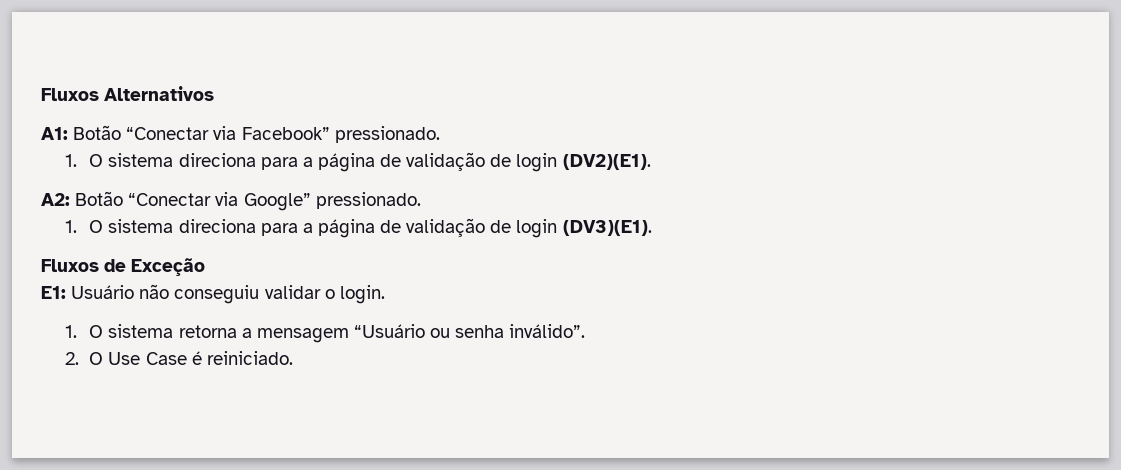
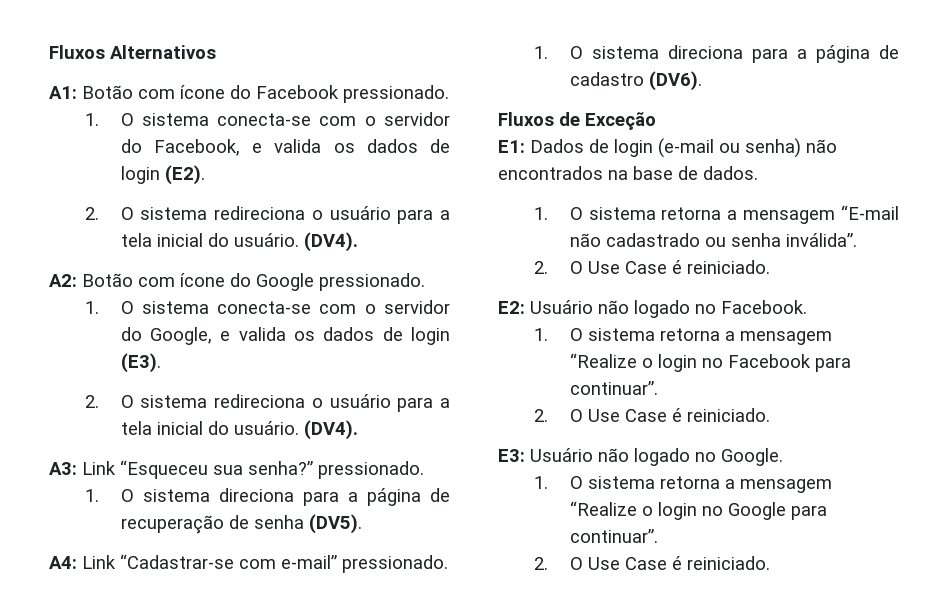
- A1: Botão “Conectar via Facebook” pressionado.
- 1. O sistema direciona para a página de validação de login (DV2)(E1).
- A2: Botão “Conectar via Google” pressionado.
- 1. O sistema direciona para a página de validação de login (DV3)(E1).
+ A1: Botão com ícone do Facebook pressionado.
+ 1. O sistema conecta-se com o servidor do Facebook, e valida os dados de login (E2).
+ 2. O sistema redireciona o usuário para a tela inicial do usuário. (DV4).
+ A2: Botão com ícone do Google pressionado.
+ 1. O sistema conecta-se com o servidor do Google, e valida os dados de login (E3).
+ 2. O sistema redireciona o usuário para a tela inicial do usuário. (DV4).
+ A3: Link “Esqueceu sua senha?” pressionado.
+ 1. O sistema direciona para a página de recuperação de senha (DV5).
+ A4: Link “Cadastrar-se com e-mail” pressionado.
+ 1. O sistema direciona para a página de cadastro (DV6).
- E1: Usuário não conseguiu validar o login.
- 1. O sistema retorna a mensagem “Usuário ou senha inválido”.
+ E1: Dados de login (e-mail ou senha) não encontrados na base de dados.
+ 1. O sistema retorna a mensagem “E-mail não cadastrado ou senha inválida”.
+ 2. O Use Case é reiniciado.
+ E2: Usuário não logado no Facebook.
+ 1. O sistema retorna a mensagem “Realize o login no Facebook para continuar”.
+ 2. O Use Case é reiniciado.
+ E3: Usuário não logado no Google.
+ 1. O sistema retorna a mensagem “Realize o login no Google para continuar”.

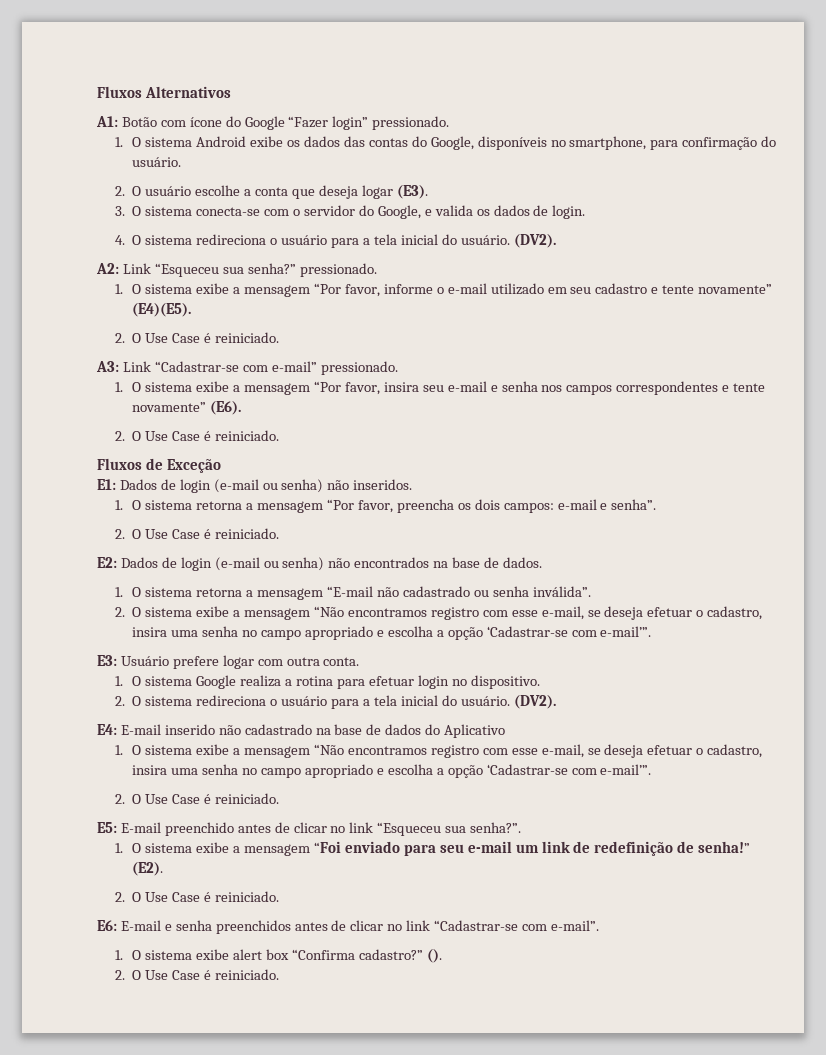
- A1: Botão com ícone do Facebook pressionado.
- 1. O sistema conecta-se com o servidor do Facebook, e valida os dados de login (E2).
- 2. O sistema redireciona o usuário para a tela inicial do usuário. (DV4).
- A2: Botão com ícone do Google pressionado.
- 1. O sistema conecta-se com o servidor do Google, e valida os dados de login (E3).
- 2. O sistema redireciona o usuário para a tela inicial do usuário. (DV4).
- A3: Link “Esqueceu sua senha?” pressionado.
+ A1: Botão com ícone do Google “Fazer login” pressionado.
+ 1. O sistema Android exibe os dados das contas do Google, disponíveis no smartphone, para confirmação do usuário.
+ 2. O usuário escolhe a conta que deseja logar (E3).
+ 3. O sistema conecta-se com o servidor do Google, e valida os dados de login.
+ 4. O sistema redireciona o usuário para a tela inicial do usuário. (DV2).
+ A2: Link “Esqueceu sua senha?” pressionado.
- 1. O sistema direciona para a página de recuperação de senha (DV5).
- A4: Link “Cadastrar-se com e-mail” pressionado.
+ 1. O sistema exibe a mensagem “Por favor, informe o e-mail utilizado em seu cadastro e tente novamente” (E4)(E5).
+ 2. O Use Case é reiniciado.
+ A3: Link “Cadastrar-se com e-mail” pressionado.
- 1. O sistema direciona para a página de cadastro (DV6).
+ 1. O sistema exibe a mensagem “Por favor, insira seu e-mail e senha nos campos correspondentes e tente novamente” (E6).
+ 2. O Use Case é reiniciado.
- E1: Dados de login (e-mail ou senha) não encontrados na base de dados.
+ E1: Dados de login (e-mail ou senha) não inseridos.
+ 1. O sistema retorna a mensagem “Por favor, preencha os dois campos: e-mail e senha”.
+ 2. O Use Case é reiniciado.
+ E2: Dados de login (e-mail ou senha) não encontrados na base de dados.
  1. O sistema retorna a mensagem “E-mail não cadastrado ou senha inválida”.
+ 2. O sistema exibe a mensagem “Não encontramos registro com esse e-mail, se deseja efetuar o cadastro, insira uma senha no campo apropriado e escolha a opção ‘Cadastrar-se com e-mail’”.
+ E3: Usuário prefere logar com outra conta.
+ 1. O sistema Google realiza a rotina para efetuar login no dispositivo.
+ 2. O sistema redireciona o usuário para a tela inicial do usuário. (DV2).
+ E4: E-mail inserido não cadastrado na base de dados do Aplicativo
+ 1. O sistema exibe a mensagem “Não encontramos registro com esse e-mail, se deseja efetuar o cadastro, insira uma senha no campo apropriado e escolha a opção ‘Cadastrar-se com e-mail’”.
  2. O Use Case é reiniciado.
- E2: Usuário não logado no Facebook.
- 1. O sistema retorna a mensagem “Realize o login no Facebook para continuar”.
+ E5: E-mail preenchido antes de clicar no link “Esqueceu sua senha?”.
+ 1. O sistema exibe a mensagem “Foi enviado para seu e-mail um link de redefinição de senha!” (E2).
  2. O Use Case é reiniciado.
- E3: Usuário não logado no Google.
- 1. O sistema retorna a mensagem “Realize o login no Google para continuar”.
+ E6: E-mail e senha preenchidos antes de clicar no link “Cadastrar-se com e-mail”.
+ 1. O sistema exibe alert box “Confirma cadastro?” ().

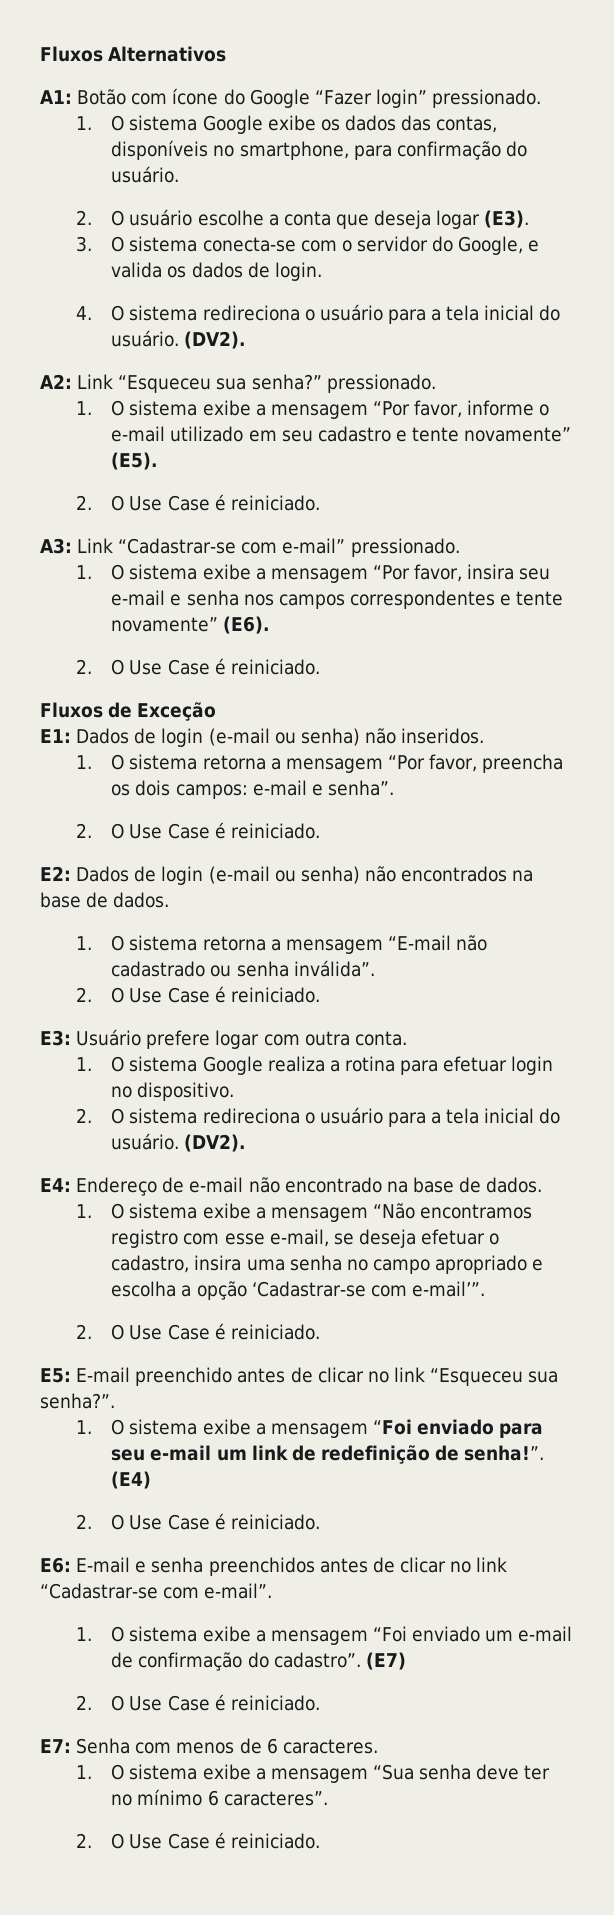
- 1. O sistema Android exibe os dados das contas do Google, disponíveis no smartphone, para confirmação do usuário.
+ 1. O sistema Google exibe os dados das contas, disponíveis no smartphone, para confirmação do usuário.
- 1. O sistema exibe a mensagem “Por favor, informe o e-mail utilizado em seu cadastro e tente novamente” (E4)(E5).
+ 1. O sistema exibe a mensagem “Por favor, informe o e-mail utilizado em seu cadastro e tente novamente” (E5).
  1. O sistema retorna a mensagem “E-mail não cadastrado ou senha inválida”.
- 2. O sistema exibe a mensagem “Não encontramos registro com esse e-mail, se deseja efetuar o cadastro, insira uma senha no campo apropriado e escolha a opção ‘Cadastrar-se com e-mail’”.
+ 2. O Use Case é reiniciado.
- E4: E-mail inserido não cadastrado na base de dados do Aplicativo
+ E4: Endereço de e-mail não encontrado na base de dados.
- 1. O sistema exibe a mensagem “Foi enviado para seu e-mail um link de redefinição de senha!” (E2).
+ 1. O sistema exibe a mensagem “Foi enviado para seu e-mail um link de redefinição de senha!”. (E4)
- 1. O sistema exibe alert box “Confirma cadastro?” ().
+ 1. O sistema exibe a mensagem “Foi enviado um e-mail de confirmação do cadastro”. (E7)
+ 2. O Use Case é reiniciado.
+ E7: Senha com menos de 6 caracteres.
+ 1. O sistema exibe a mensagem “Sua senha deve ter no mínimo 6 caracteres”.

